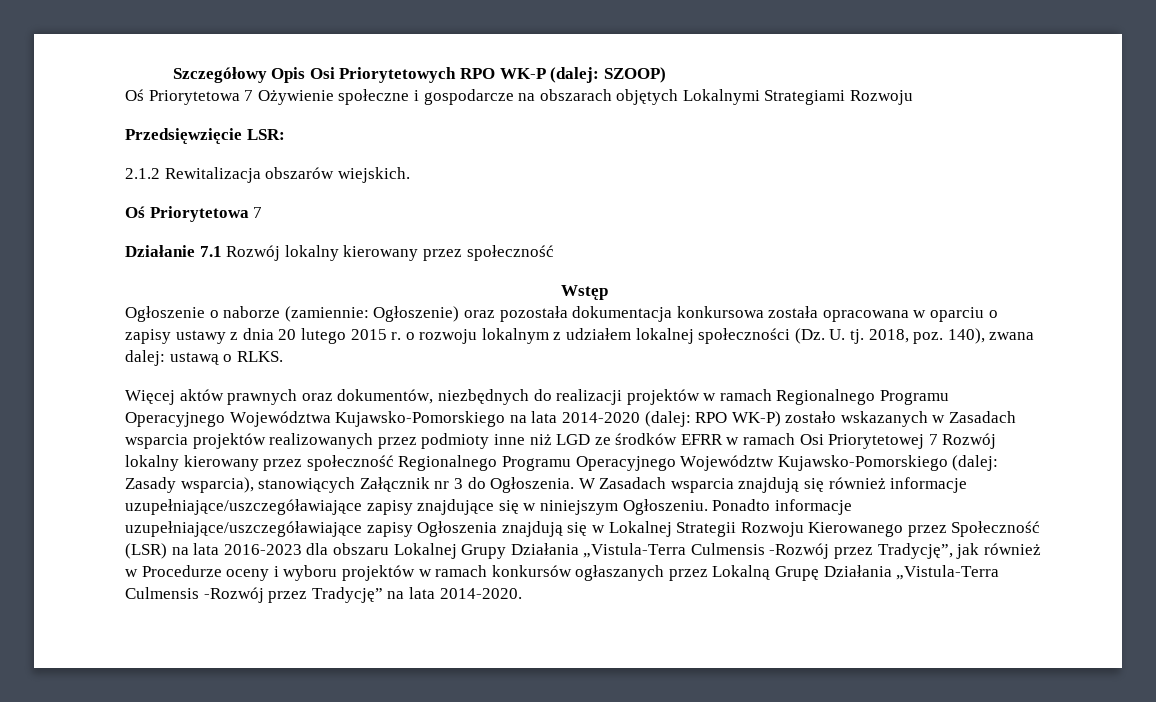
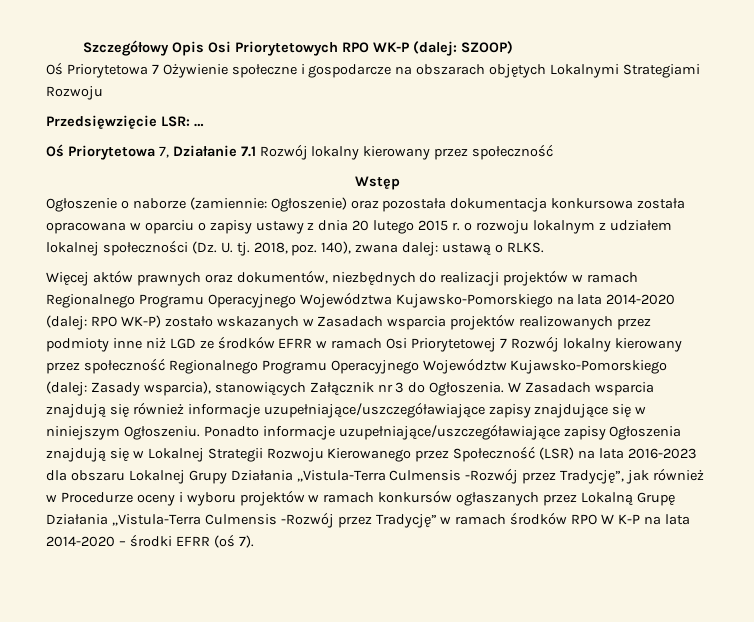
- Przedsięwzięcie LSR:
- 2.1.2 Rewitalizacja obszarów wiejskich.
- Oś Priorytetowa 7
- Działanie 7.1 Rozwój lokalny kierowany przez społeczność
+ Przedsięwzięcie LSR: …
+ Oś Priorytetowa 7, Działanie 7.1 Rozwój lokalny kierowany przez społeczność
- Ponadto informacje uzupełniające/uszczegóławiające zapisy Ogłoszenia znajdują się w Lokalnej Strategii Rozwoju Kierowanego przez Społeczność (LSR) na lata 2016-2023 dla obszaru Lokalnej Grupy Działania „Vistula-Terra Culmensis -Rozwój przez Tradycję”, jak również w Procedurze oceny i wyboru projektów w ramach konkursów ogłaszanych przez Lokalną Grupę Działania „Vistula-Terra Culmensis -Rozwój przez Tradycję” na lata 2014-2020.
+ Ponadto informacje uzupełniające/uszczegóławiające zapisy Ogłoszenia znajdują się w Lokalnej Strategii Rozwoju Kierowanego przez Społeczność (LSR) na lata 2016-2023 dla obszaru Lokalnej Grupy Działania „Vistula-Terra Culmensis -Rozwój przez Tradycję”, jak również w Procedurze oceny i wyboru projektów w ramach konkursów ogłaszanych przez Lokalną Grupę Działania „Vistula-Terra Culmensis -Rozwój przez Tradycję” w ramach środków RPO W K-P na lata 2014-2020 – środki EFRR (oś 7).

